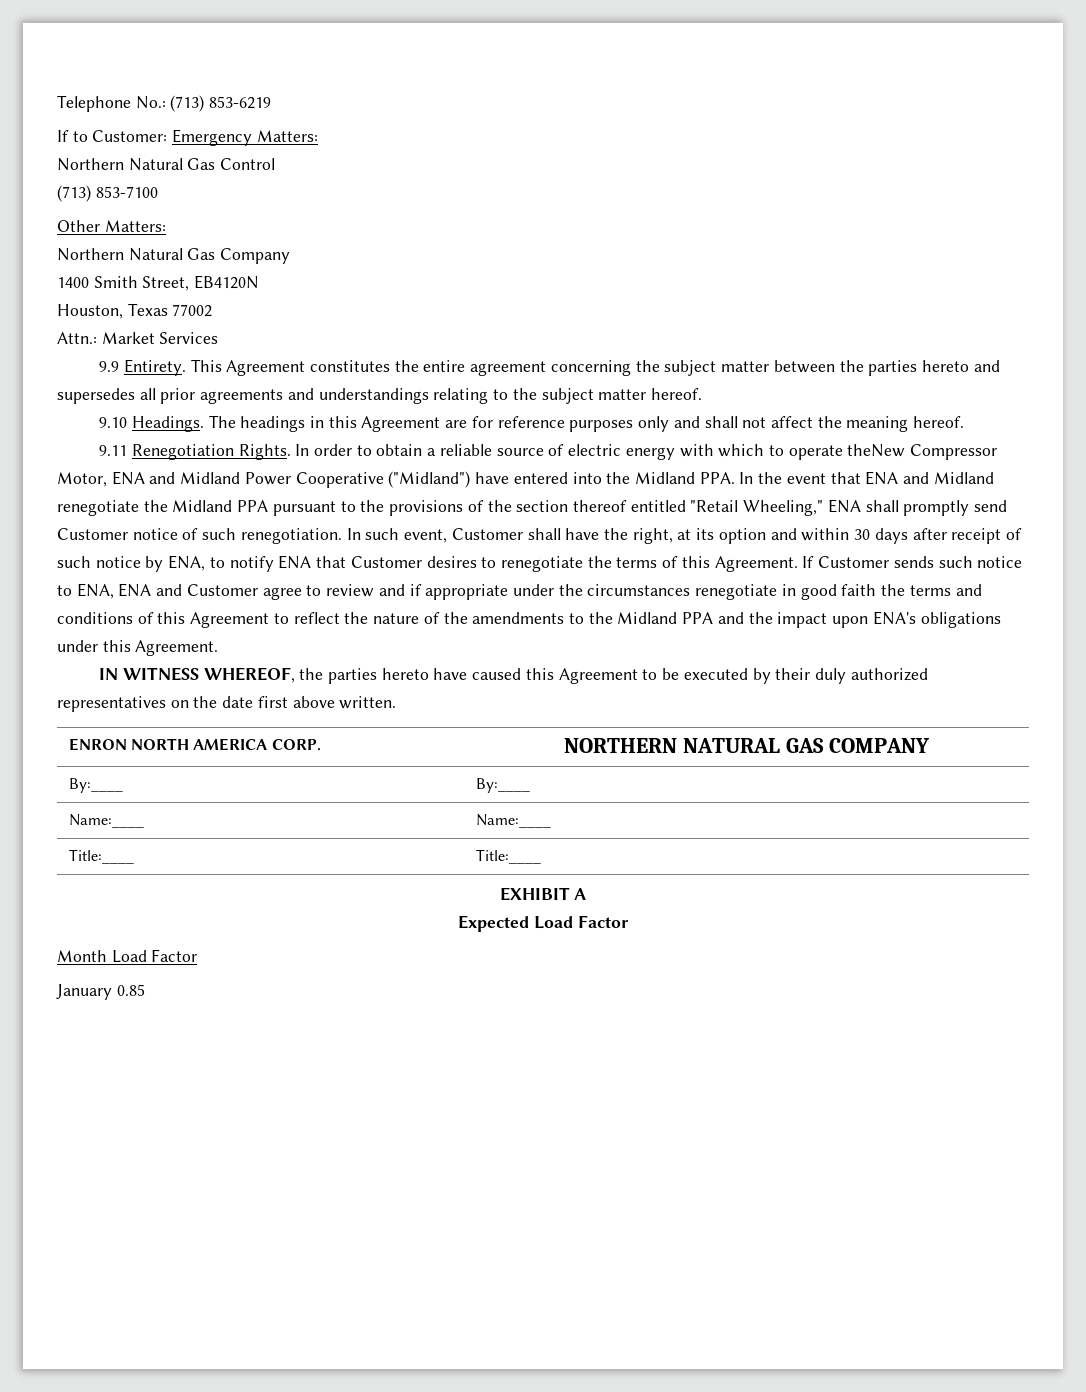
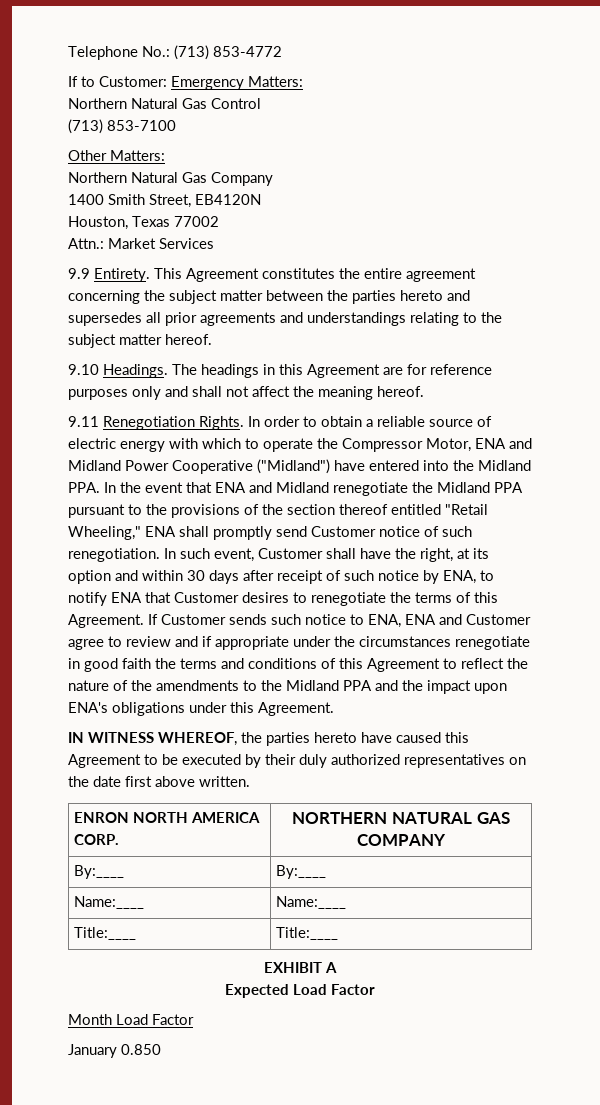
- Telephone No.: (713) 853-6219
+ Telephone No.: (713) 853-4772
- In order to obtain a reliable source of electric energy with which to operate theNew Compressor Motor, ENA and Midland Power Cooperative ("Midland") have entered into the Midland PPA. In the event that ENA and Midland renegotiate the Midland PPA pursuant to the provisions of the section thereof entitled "Retail Wheeling," ENA shall promptly send Customer notice of such renegotiation.
+ In order to obtain a reliable source of electric energy with which to operate the Compressor Motor, ENA and Midland Power Cooperative ("Midland") have entered into the Midland PPA. In the event that ENA and Midland renegotiate the Midland PPA pursuant to the provisions of the section thereof entitled "Retail Wheeling," ENA shall promptly send Customer notice of such renegotiation.
- January 0.85
+ January 0.850

